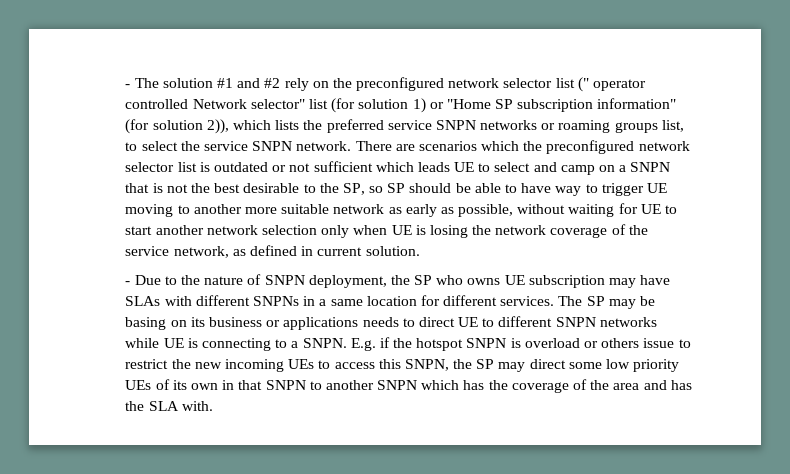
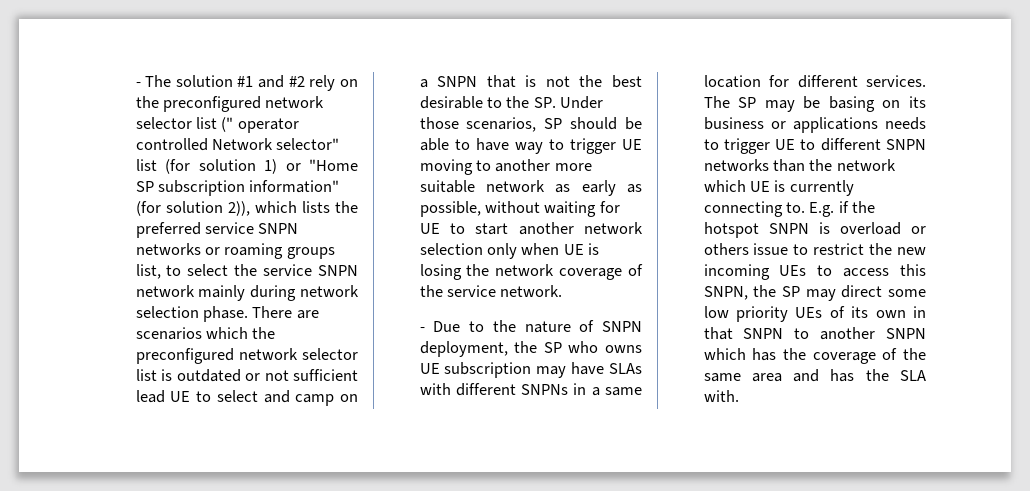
- - The solution #1 and #2 rely on the preconfigured network selector list (" operator controlled Network selector" list (for solution 1) or "Home SP subscription information" (for solution 2)), which lists the preferred service SNPN networks or roaming groups list, to select the service SNPN network.
+ - The solution #1 and #2 rely on the preconfigured network selector list (" operator controlled Network selector" list (for solution 1) or "Home SP subscription information" (for solution 2)), which lists the preferred service SNPN networks or roaming groups list, to select the service SNPN network mainly during network selection phase.
- There are scenarios which the preconfigured network selector list is outdated or not sufficient which leads UE to select and camp on a SNPN that is not the best desirable to the SP, so SP should be able to have way to trigger UE moving to another more suitable network as early as possible, without waiting for UE to start another network selection only when UE is losing the network coverage of the service network, as defined in current solution.
+ There are scenarios which the preconfigured network selector list is outdated or not sufficient lead UE to select and camp on a SNPN that is not the best desirable to the SP. Under those scenarios, SP should be able to have way to trigger UE moving to another more suitable network as early as possible, without waiting for UE to start another network selection only when UE is losing the network coverage of the service network.
- The SP may be basing on its business or applications needs to direct UE to different SNPN networks while UE is connecting to a SNPN.
+ The SP may be basing on its business or applications needs to trigger UE to different SNPN networks than the network which UE is currently connecting to.
- E.g. if the hotspot SNPN is overload or others issue to restrict the new incoming UEs to access this SNPN, the SP may direct some low priority UEs of its own in that SNPN to another SNPN which has the coverage of the area and has the SLA with.
+ E.g. if the hotspot SNPN is overload or others issue to restrict the new incoming UEs to access this SNPN, the SP may direct some low priority UEs of its own in that SNPN to another SNPN which has the coverage of the same area and has the SLA with.

